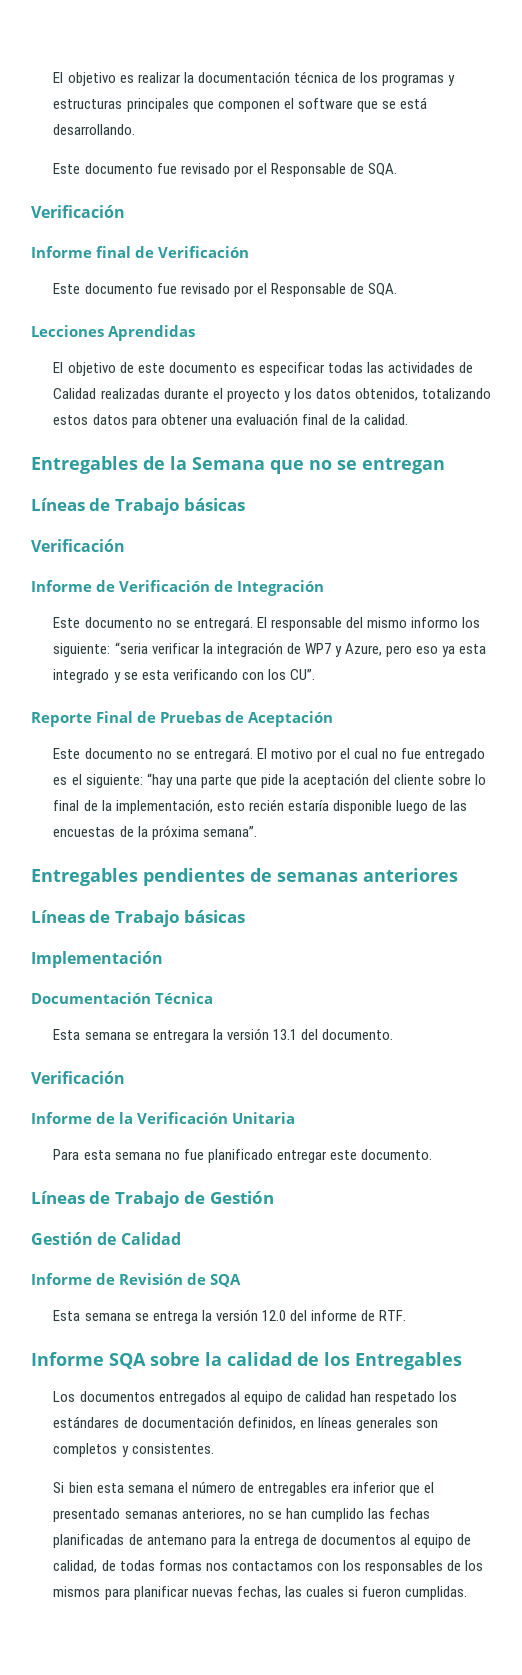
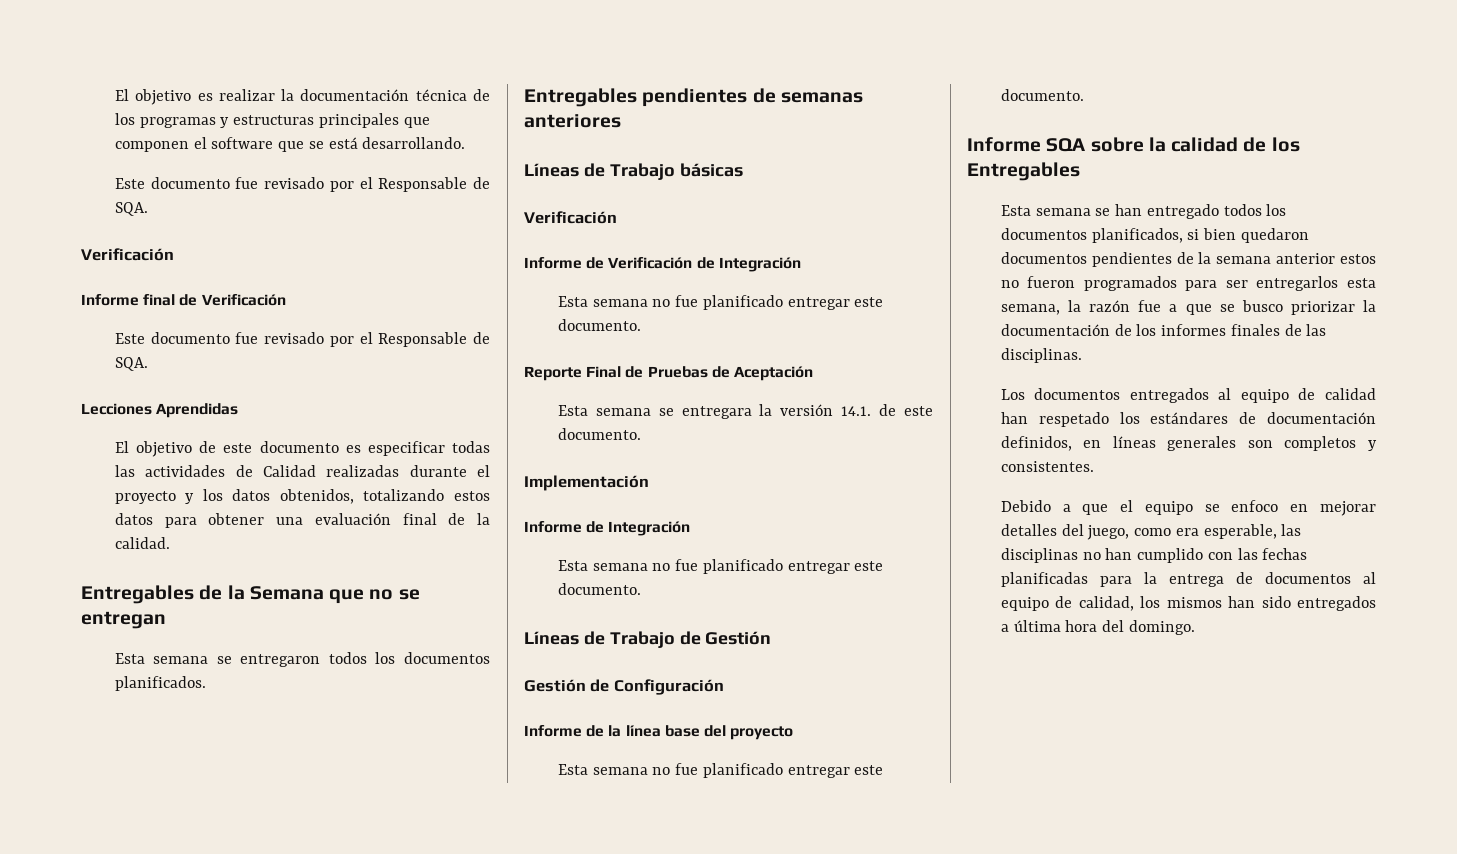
+ Esta semana se entregaron todos los documentos planificados.
+ Entregables pendientes de semanas anteriores
  Informe de Verificación de Integración
- Este documento no se entregará. El responsable del mismo informo los siguiente: “seria verificar la integración de WP7 y Azure, pero eso ya esta integrado y se esta verificando con los CU”.
+ Esta semana no fue planificado entregar este documento.
- Este documento no se entregará. El motivo por el cual no fue entregado es el siguiente: “hay una parte que pide la aceptación del cliente sobre lo final de la implementación, esto recién estaría disponible luego de las encuestas de la próxima semana”.
- Entregables pendientes de semanas anteriores
- Líneas de Trabajo básicas
- Implementación
- Documentación Técnica
- Esta semana se entregara la versión 13.1 del documento.
- Verificación
- Informe de la Verificación Unitaria
- Para esta semana no fue planificado entregar este documento.
+ Esta semana se entregara la versión 14.1. de este documento.
+ Implementación
+ Informe de Integración
+ Esta semana no fue planificado entregar este documento.
- Gestión de Calidad
- Informe de Revisión de SQA
- Esta semana se entrega la versión 12.0 del informe de RTF.
+ Gestión de Configuración
+ Informe de la línea base del proyecto
+ Esta semana no fue planificado entregar este documento.
+ Esta semana se han entregado todos los documentos planificados, si bien quedaron documentos pendientes de la semana anterior estos no fueron programados para ser entregarlos esta semana, la razón fue a que se busco priorizar la documentación de los informes finales de las disciplinas.
- Si bien esta semana el número de entregables era inferior que el presentado semanas anteriores, no se han cumplido las fechas planificadas de antemano para la entrega de documentos al equipo de calidad, de todas formas nos contactamos con los responsables de los mismos para planificar nuevas fechas, las cuales si fueron cumplidas.
+ Debido a que el equipo se enfoco en mejorar detalles del juego, como era esperable, las disciplinas no han cumplido con las fechas planificadas para la entrega de documentos al equipo de calidad, los mismos han sido entregados a última hora del domingo.

